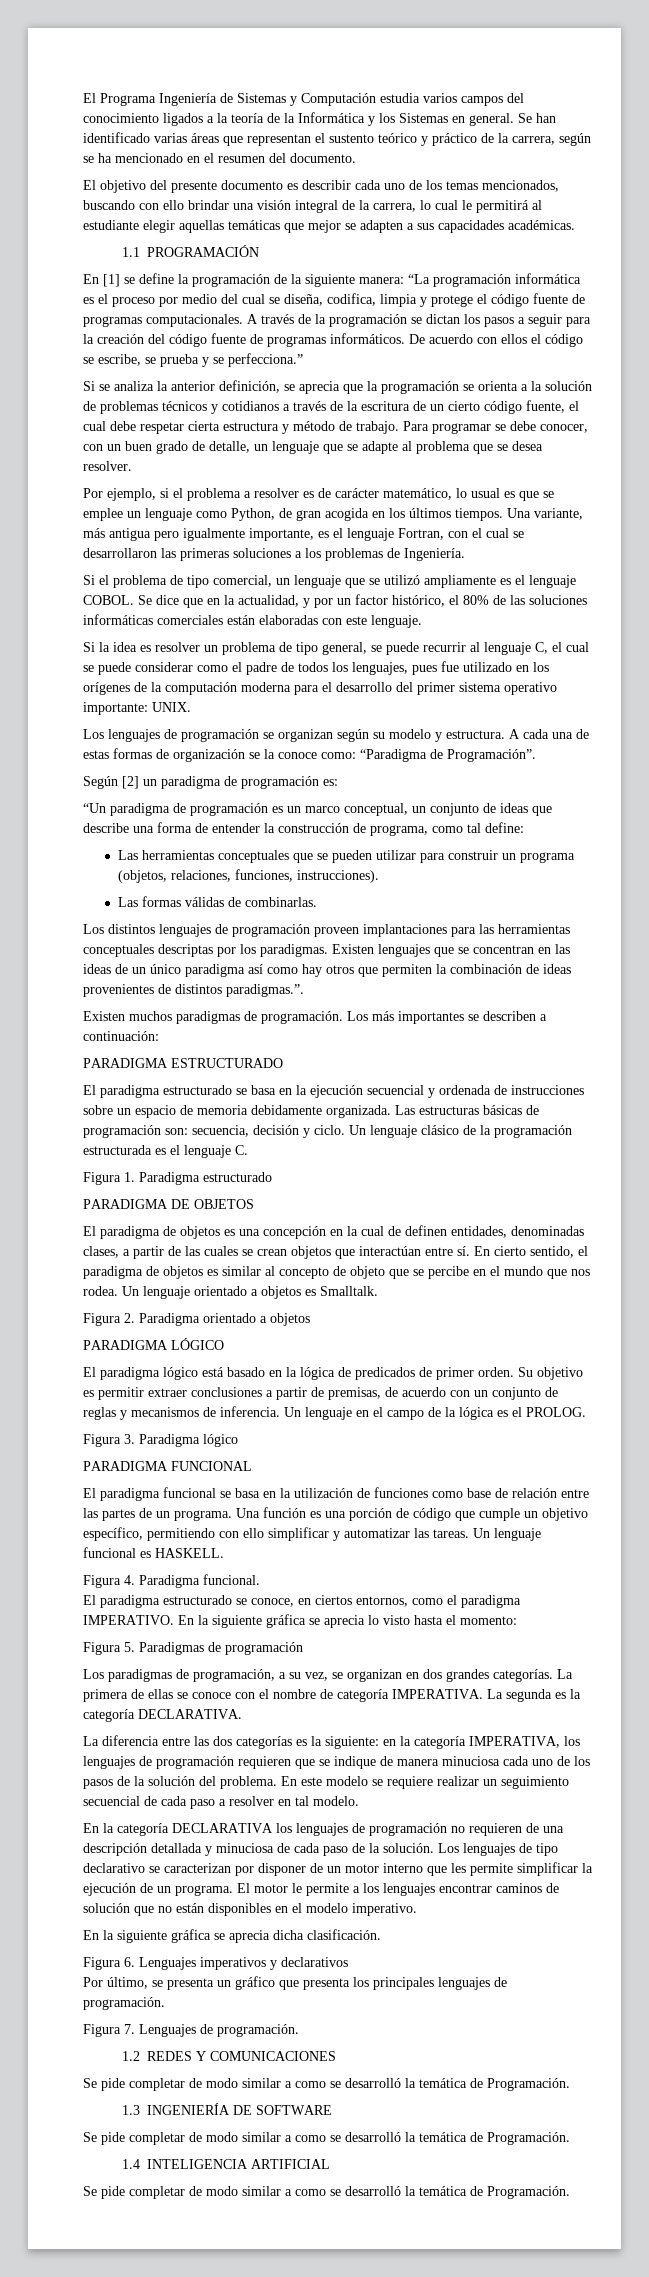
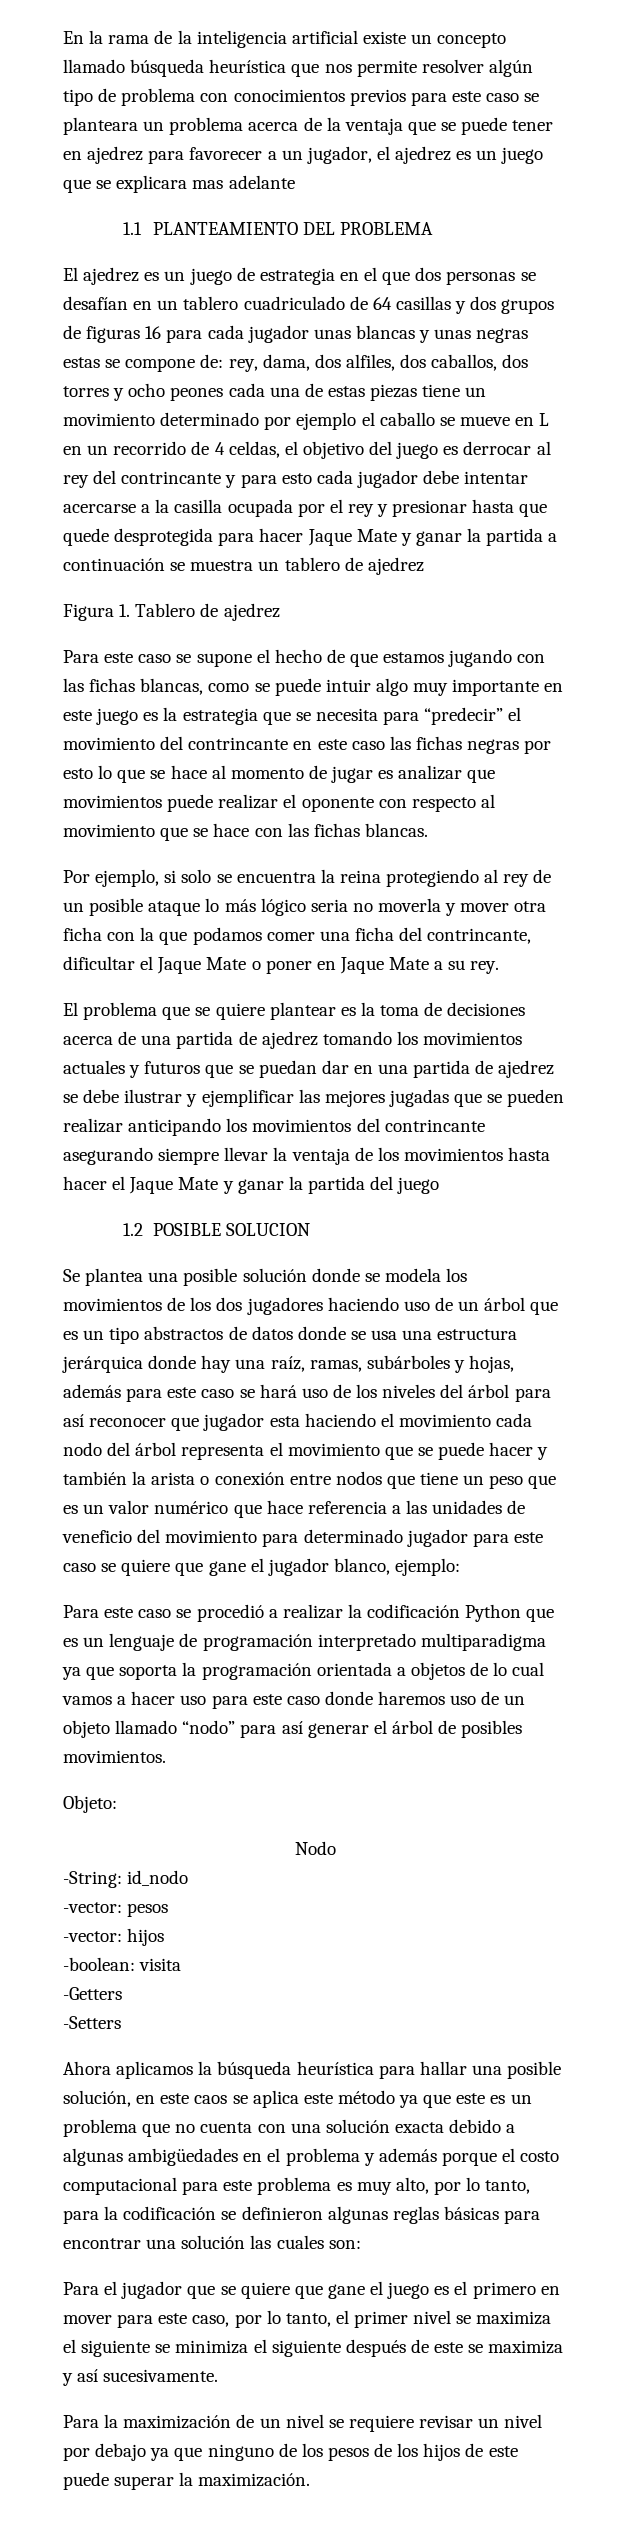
- El Programa Ingeniería de Sistemas y Computación estudia varios campos del conocimiento ligados a la teoría de la Informática y los Sistemas en general. Se han identificado varias áreas que representan el sustento teórico y práctico de la carrera, según se ha mencionado en el resumen del documento.
- El objetivo del presente documento es describir cada uno de los temas mencionados, buscando con ello brindar una visión integral de la carrera, lo cual le permitirá al estudiante elegir aquellas temáticas que mejor se adapten a sus capacidades académicas.
- 1.1 PROGRAMACIÓN
- En [1] se define la programación de la siguiente manera: “La programación informática es el proceso por medio del cual se diseña, codifica, limpia y protege el código fuente de programas computacionales. A través de la programación se dictan los pasos a seguir para la creación del código fuente de programas informáticos. De acuerdo con ellos el código se escribe, se prueba y se perfecciona.”
- Si se analiza la anterior definición, se aprecia que la programación se orienta a la solución de problemas técnicos y cotidianos a través de la escritura de un cierto código fuente, el cual debe respetar cierta estructura y método de trabajo. Para programar se debe conocer, con un buen grado de detalle, un lenguaje que se adapte al problema que se desea resolver.
- Por ejemplo, si el problema a resolver es de carácter matemático, lo usual es que se emplee un lenguaje como Python, de gran acogida en los últimos tiempos. Una variante, más antigua pero igualmente importante, es el lenguaje Fortran, con el cual se desarrollaron las primeras soluciones a los problemas de Ingeniería.
- Si el problema de tipo comercial, un lenguaje que se utilizó ampliamente es el lenguaje COBOL. Se dice que en la actualidad, y por un factor histórico, el 80% de las soluciones informáticas comerciales están elaboradas con este lenguaje.
- Si la idea es resolver un problema de tipo general, se puede recurrir al lenguaje C, el cual se puede considerar como el padre de todos los lenguajes, pues fue utilizado en los orígenes de la computación moderna para el desarrollo del primer sistema operativo importante: UNIX.
- Los lenguajes de programación se organizan según su modelo y estructura. A cada una de estas formas de organización se la conoce como: “Paradigma de Programación”.
- Según [2] un paradigma de programación es:
- “Un paradigma de programación es un marco conceptual, un conjunto de ideas que describe una forma de entender la construcción de programa, como tal define:
- Las herramientas conceptuales que se pueden utilizar para construir un programa (objetos, relaciones, funciones, instrucciones).
- Las formas válidas de combinarlas.
- Los distintos lenguajes de programación proveen implantaciones para las herramientas conceptuales descriptas por los paradigmas. Existen lenguajes que se concentran en las ideas de un único paradigma así como hay otros que permiten la combinación de ideas provenientes de distintos paradigmas.”.
- Existen muchos paradigmas de programación. Los más importantes se describen a continuación:
- PARADIGMA ESTRUCTURADO
- El paradigma estructurado se basa en la ejecución secuencial y ordenada de instrucciones sobre un espacio de memoria debidamente organizada. Las estructuras básicas de programación son: secuencia, decisión y ciclo. Un lenguaje clásico de la programación estructurada es el lenguaje C.
- Figura 1. Paradigma estructurado
- PARADIGMA DE OBJETOS
- El paradigma de objetos es una concepción en la cual de definen entidades, denominadas clases, a partir de las cuales se crean objetos que interactúan entre sí. En cierto sentido, el paradigma de objetos es similar al concepto de objeto que se percibe en el mundo que nos rodea. Un lenguaje orientado a objetos es Smalltalk.
- Figura 2. Paradigma orientado a objetos
- PARADIGMA LÓGICO
- El paradigma lógico está basado en la lógica de predicados de primer orden. Su objetivo es permitir extraer conclusiones a partir de premisas, de acuerdo con un conjunto de reglas y mecanismos de inferencia. Un lenguaje en el campo de la lógica es el PROLOG.
- Figura 3. Paradigma lógico
- PARADIGMA FUNCIONAL
- El paradigma funcional se basa en la utilización de funciones como base de relación entre las partes de un programa. Una función es una porción de código que cumple un objetivo específico, permitiendo con ello simplificar y automatizar las tareas. Un lenguaje funcional es HASKELL.
- Figura 4. Paradigma funcional.
- El paradigma estructurado se conoce, en ciertos entornos, como el paradigma IMPERATIVO. En la siguiente gráfica se aprecia lo visto hasta el momento:
- Figura 5. Paradigmas de programación
- Los paradigmas de programación, a su vez, se organizan en dos grandes categorías. La primera de ellas se conoce con el nombre de categoría IMPERATIVA. La segunda es la categoría DECLARATIVA.
- La diferencia entre las dos categorías es la siguiente: en la categoría IMPERATIVA, los lenguajes de programación requieren que se indique de manera minuciosa cada uno de los pasos de la solución del problema. En este modelo se requiere realizar un seguimiento secuencial de cada paso a resolver en tal modelo.
- En la categoría DECLARATIVA los lenguajes de programación no requieren de una descripción detallada y minuciosa de cada paso de la solución. Los lenguajes de tipo declarativo se caracterizan por disponer de un motor interno que les permite simplificar la ejecución de un programa. El motor le permite a los lenguajes encontrar caminos de solución que no están disponibles en el modelo imperativo.
- En la siguiente gráfica se aprecia dicha clasificación.
- Figura 6. Lenguajes imperativos y declarativos
- Por último, se presenta un gráfico que presenta los principales lenguajes de programación.
- Figura 7. Lenguajes de programación.
- 1.2 REDES Y COMUNICACIONES
- Se pide completar de modo similar a como se desarrolló la temática de Programación.
- 1.3 INGENIERÍA DE SOFTWARE
- Se pide completar de modo similar a como se desarrolló la temática de Programación.
- 1.4 INTELIGENCIA ARTIFICIAL
- Se pide completar de modo similar a como se desarrolló la temática de Programación.
+ En la rama de la inteligencia artificial existe un concepto llamado búsqueda heurística que nos permite resolver algún tipo de problema con conocimientos previos para este caso se planteara un problema acerca de la ventaja que se puede tener en ajedrez para favorecer a un jugador, el ajedrez es un juego que se explicara mas adelante
+ 1.1 PLANTEAMIENTO DEL PROBLEMA
+ El ajedrez es un juego de estrategia en el que dos personas se desafían en un tablero cuadriculado de 64 casillas y dos grupos de figuras 16 para cada jugador unas blancas y unas negras estas se compone de: rey, dama, dos alfiles, dos caballos, dos torres y ocho peones cada una de estas piezas tiene un movimiento determinado por ejemplo el caballo se mueve en L en un recorrido de 4 celdas, el objetivo del juego es derrocar al rey del contrincante y para esto cada jugador debe intentar acercarse a la casilla ocupada por el rey y presionar hasta que quede desprotegida para hacer Jaque Mate y ganar la partida a continuación se muestra un tablero de ajedrez
+ Figura 1. Tablero de ajedrez
+ Para este caso se supone el hecho de que estamos jugando con las fichas blancas, como se puede intuir algo muy importante en este juego es la estrategia que se necesita para “predecir” el movimiento del contrincante en este caso las fichas negras por esto lo que se hace al momento de jugar es analizar que movimientos puede realizar el oponente con respecto al movimiento que se hace con las fichas blancas.
+ Por ejemplo, si solo se encuentra la reina protegiendo al rey de un posible ataque lo más lógico seria no moverla y mover otra ficha con la que podamos comer una ficha del contrincante, dificultar el Jaque Mate o poner en Jaque Mate a su rey.
+ El problema que se quiere plantear es la toma de decisiones acerca de una partida de ajedrez tomando los movimientos actuales y futuros que se puedan dar en una partida de ajedrez se debe ilustrar y ejemplificar las mejores jugadas que se pueden realizar anticipando los movimientos del contrincante asegurando siempre llevar la ventaja de los movimientos hasta hacer el Jaque Mate y ganar la partida del juego
+ 1.2 POSIBLE SOLUCION
+ Se plantea una posible solución donde se modela los movimientos de los dos jugadores haciendo uso de un árbol que es un tipo abstractos de datos donde se usa una estructura jerárquica donde hay una raíz, ramas, subárboles y hojas, además para este caso se hará uso de los niveles del árbol para así reconocer que jugador esta haciendo el movimiento cada nodo del árbol representa el movimiento que se puede hacer y también la arista o conexión entre nodos que tiene un peso que es un valor numérico que hace referencia a las unidades de veneficio del movimiento para determinado jugador para este caso se quiere que gane el jugador blanco, ejemplo:
+ Para este caso se procedió a realizar la codificación Python que es un lenguaje de programación interpretado multiparadigma ya que soporta la programación orientada a objetos de lo cual vamos a hacer uso para este caso donde haremos uso de un objeto llamado “nodo” para así generar el árbol de posibles movimientos.
+ Objeto:
+ Nodo
+ -String: id_nodo
+ -vector: pesos
+ -vector: hijos
+ -boolean: visita
+ -Getters
+ -Setters
+ Ahora aplicamos la búsqueda heurística para hallar una posible solución, en este caos se aplica este método ya que este es un problema que no cuenta con una solución exacta debido a algunas ambigüedades en el problema y además porque el costo computacional para este problema es muy alto, por lo tanto, para la codificación se definieron algunas reglas básicas para encontrar una solución las cuales son:
+ Para el jugador que se quiere que gane el juego es el primero en mover para este caso, por lo tanto, el primer nivel se maximiza el siguiente se minimiza el siguiente después de este se maximiza y así sucesivamente.
+ Para la maximización de un nivel se requiere revisar un nivel por debajo ya que ninguno de los pesos de los hijos de este puede superar la maximización.

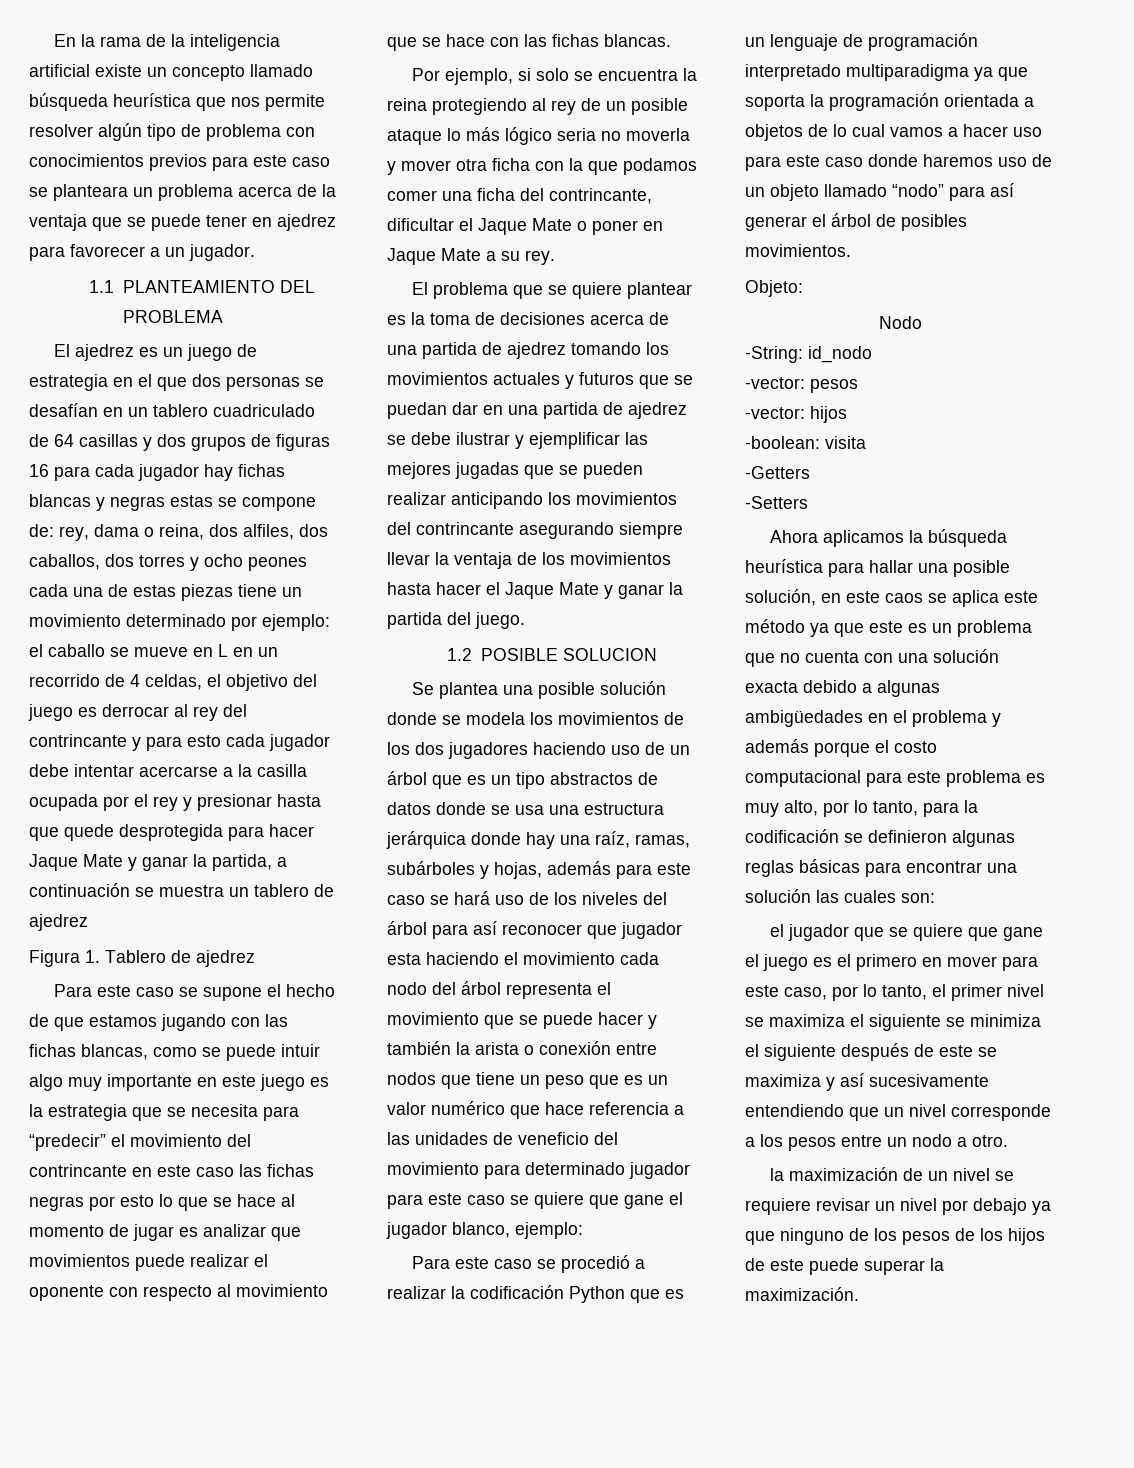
- En la rama de la inteligencia artificial existe un concepto llamado búsqueda heurística que nos permite resolver algún tipo de problema con conocimientos previos para este caso se planteara un problema acerca de la ventaja que se puede tener en ajedrez para favorecer a un jugador, el ajedrez es un juego que se explicara mas adelante
+ En la rama de la inteligencia artificial existe un concepto llamado búsqueda heurística que nos permite resolver algún tipo de problema con conocimientos previos para este caso se planteara un problema acerca de la ventaja que se puede tener en ajedrez para favorecer a un jugador.
- El ajedrez es un juego de estrategia en el que dos personas se desafían en un tablero cuadriculado de 64 casillas y dos grupos de figuras 16 para cada jugador unas blancas y unas negras estas se compone de:
+ El ajedrez es un juego de estrategia en el que dos personas se desafían en un tablero cuadriculado de 64 casillas y dos grupos de figuras 16 para cada jugador hay fichas blancas y negras estas se compone de:
- rey, dama, dos alfiles, dos caballos, dos torres y ocho peones cada una de estas piezas tiene un movimiento determinado por ejemplo el caballo se mueve en L en un recorrido de 4 celdas, el objetivo del juego es derrocar al rey del contrincante y para esto cada jugador debe intentar acercarse a la casilla ocupada por el rey y presionar hasta que quede desprotegida para hacer Jaque Mate y ganar la partida a continuación se muestra un tablero de ajedrez
+ rey, dama o reina, dos alfiles, dos caballos, dos torres y ocho peones cada una de estas piezas tiene un movimiento determinado por ejemplo: el caballo se mueve en L en un recorrido de 4 celdas, el objetivo del juego es derrocar al rey del contrincante y para esto cada jugador debe intentar acercarse a la casilla ocupada por el rey y presionar hasta que quede desprotegida para hacer Jaque Mate y ganar la partida, a continuación se muestra un tablero de ajedrez
- El problema que se quiere plantear es la toma de decisiones acerca de una partida de ajedrez tomando los movimientos actuales y futuros que se puedan dar en una partida de ajedrez se debe ilustrar y ejemplificar las mejores jugadas que se pueden realizar anticipando los movimientos del contrincante asegurando siempre llevar la ventaja de los movimientos hasta hacer el Jaque Mate y ganar la partida del juego
+ El problema que se quiere plantear es la toma de decisiones acerca de una partida de ajedrez tomando los movimientos actuales y futuros que se puedan dar en una partida de ajedrez se debe ilustrar y ejemplificar las mejores jugadas que se pueden realizar anticipando los movimientos del contrincante asegurando siempre llevar la ventaja de los movimientos hasta hacer el Jaque Mate y ganar la partida del juego.
- Para el jugador que se quiere que gane el juego es el primero en mover para este caso, por lo tanto, el primer nivel se maximiza el siguiente se minimiza el siguiente después de este se maximiza y así sucesivamente.
- Para la maximización de un nivel se requiere revisar un nivel por debajo ya que ninguno de los pesos de los hijos de este puede superar la maximización.
+ el jugador que se quiere que gane el juego es el primero en mover para este caso, por lo tanto, el primer nivel se maximiza el siguiente se minimiza el siguiente después de este se maximiza y así sucesivamente entendiendo que un nivel corresponde a los pesos entre un nodo a otro.
+ la maximización de un nivel se requiere revisar un nivel por debajo ya que ninguno de los pesos de los hijos de este puede superar la maximización.

